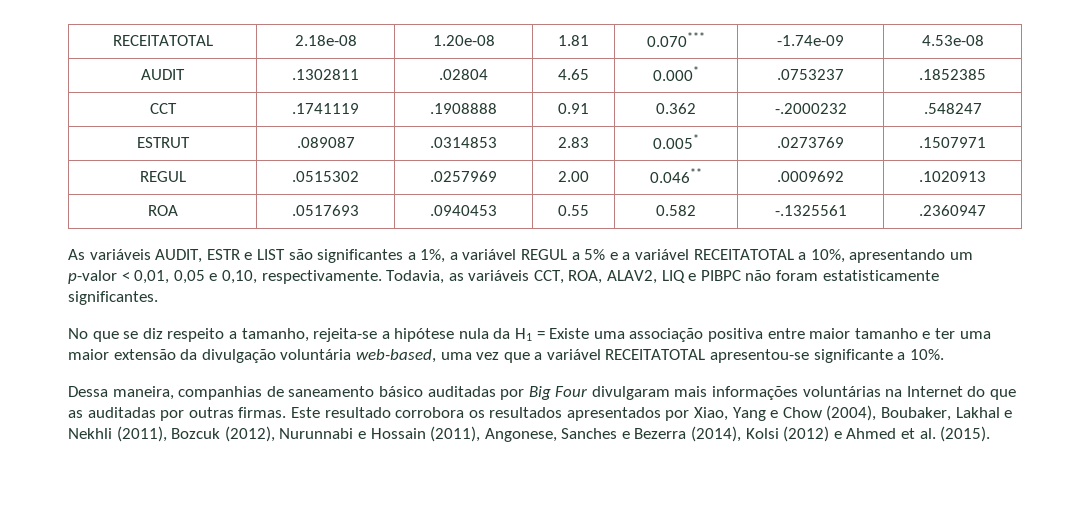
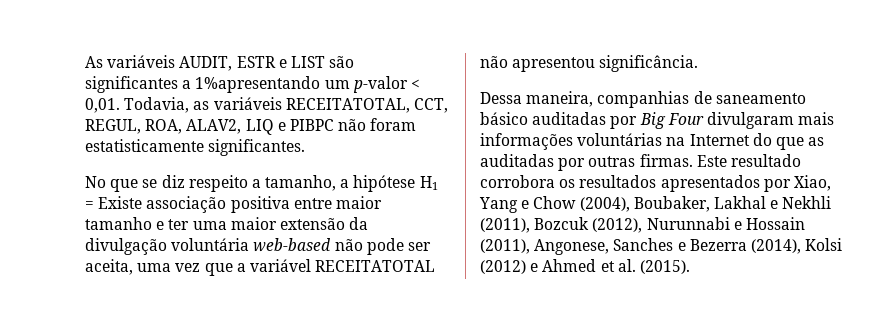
- RECEITATOTAL | 2.18e-08 | 1.20e-08 | 1.81 | 0.070*** | -1.74e-09 | 4.53e-08
- AUDIT | .1302811 | .02804 | 4.65 | 0.000* | .0753237 | .1852385
- CCT | .1741119 | .1908888 | 0.91 | 0.362 | -.2000232 | .548247
- ESTRUT | .089087 | .0314853 | 2.83 | 0.005* | .0273769 | .1507971
- REGUL | .0515302 | .0257969 | 2.00 | 0.046** | .0009692 | .1020913
- ROA | .0517693 | .0940453 | 0.55 | 0.582 | -.1325561 | .2360947
- As variáveis AUDIT, ESTR e LIST são significantes a 1%, a variável REGUL a 5% e a variável RECEITATOTAL a 10%, apresentando um p-valor < 0,01, 0,05 e 0,10, respectivamente. Todavia, as variáveis CCT, ROA, ALAV2, LIQ e PIBPC não foram estatisticamente significantes.
+ As variáveis AUDIT, ESTR e LIST são significantes a 1%apresentando um p-valor < 0,01. Todavia, as variáveis RECEITATOTAL, CCT, REGUL, ROA, ALAV2, LIQ e PIBPC não foram estatisticamente significantes.
- No que se diz respeito a tamanho, rejeita-se a hipótese nula da H1 = Existe uma associação positiva entre maior tamanho e ter uma maior extensão da divulgação voluntária web-based, uma vez que a variável RECEITATOTAL apresentou-se significante a 10%.
+ No que se diz respeito a tamanho, a hipótese H1 = Existe associação positiva entre maior tamanho e ter uma maior extensão da divulgação voluntária web-based não pode ser aceita, uma vez que a variável RECEITATOTAL não apresentou significância.

